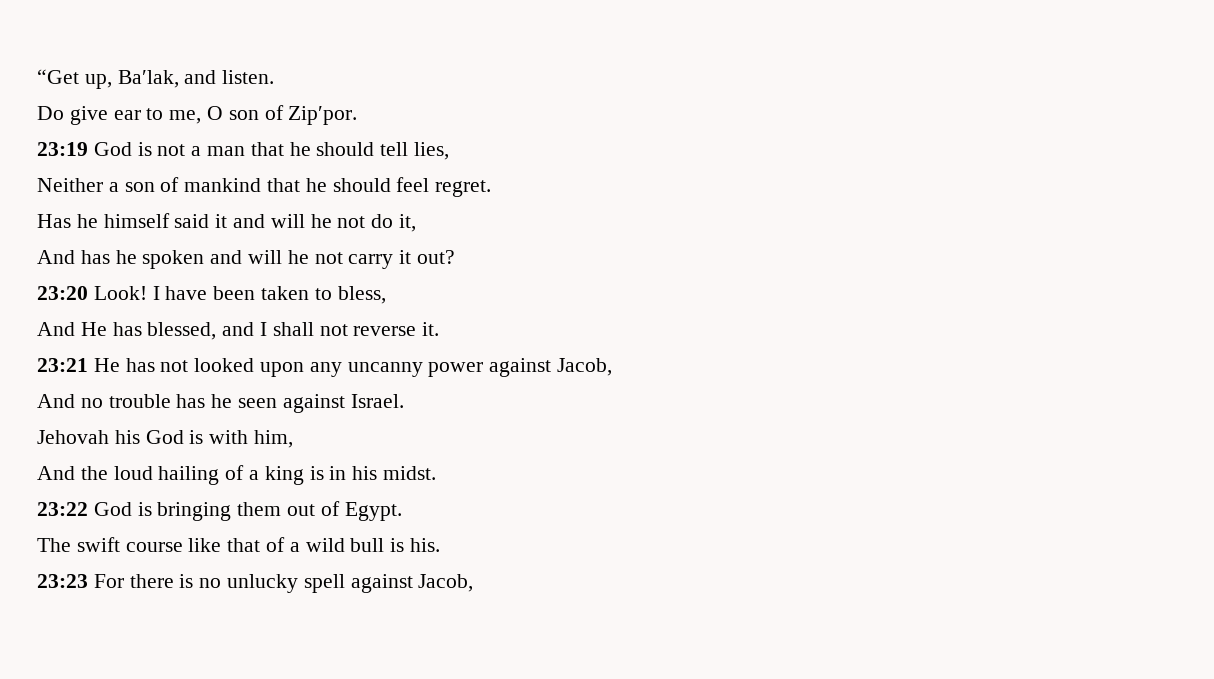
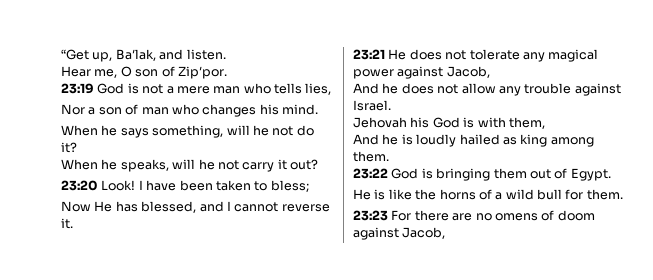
- Do give ear to me, O son of Zip′por.
+ Hear me, O son of Zip′por.
- 23:19 God is not a man that he should tell lies,
+ 23:19 God is not a mere man who tells lies,
- Neither a son of mankind that he should feel regret.
- Has he himself said it and will he not do it,
- And has he spoken and will he not carry it out?
+ Nor a son of man who changes his mind.
+ When he says something, will he not do it?
+ When he speaks, will he not carry it out?
- I have been taken to bless,
- And He has blessed, and I shall not reverse it.
+ I have been taken to bless;
+ Now He has blessed, and I cannot reverse it.
- 23:21 He has not looked upon any uncanny power against Jacob,
- And no trouble has he seen against Israel.
+ 23:21 He does not tolerate any magical power against Jacob,
+ And he does not allow any trouble against Israel.
- Jehovah his God is with him,
- And the loud hailing of a king is in his midst.
+ Jehovah his God is with them,
+ And he is loudly hailed as king among them.
- The swift course like that of a wild bull is his.
+ He is like the horns of a wild bull for them.
- 23:23 For there is no unlucky spell against Jacob,
+ 23:23 For there are no omens of doom against Jacob,

